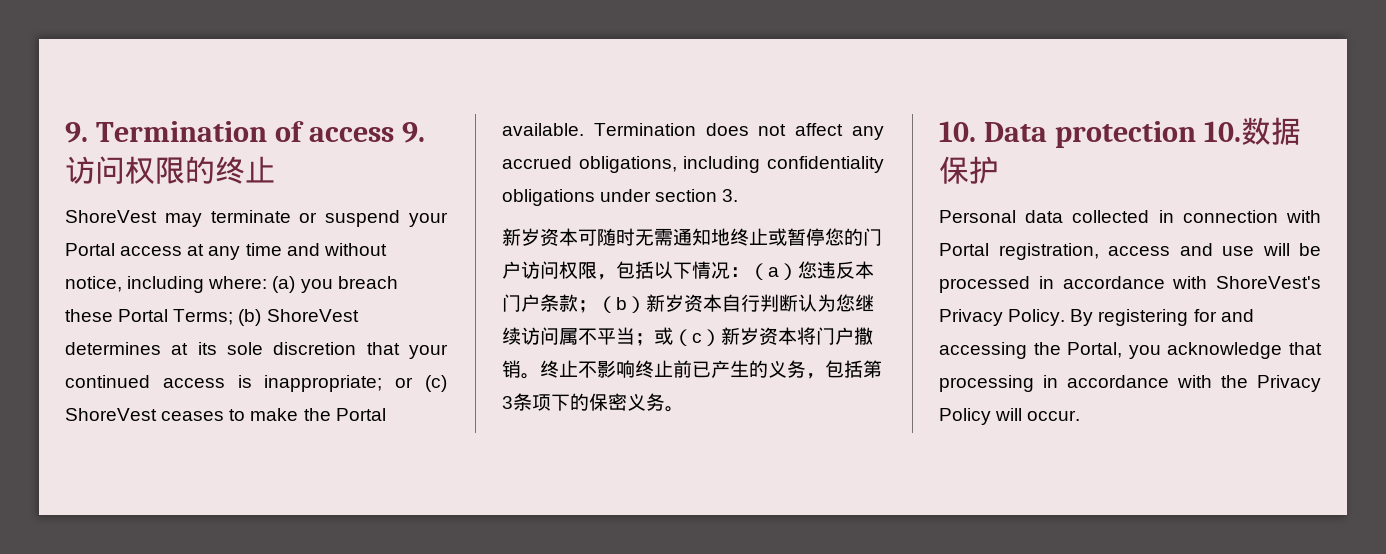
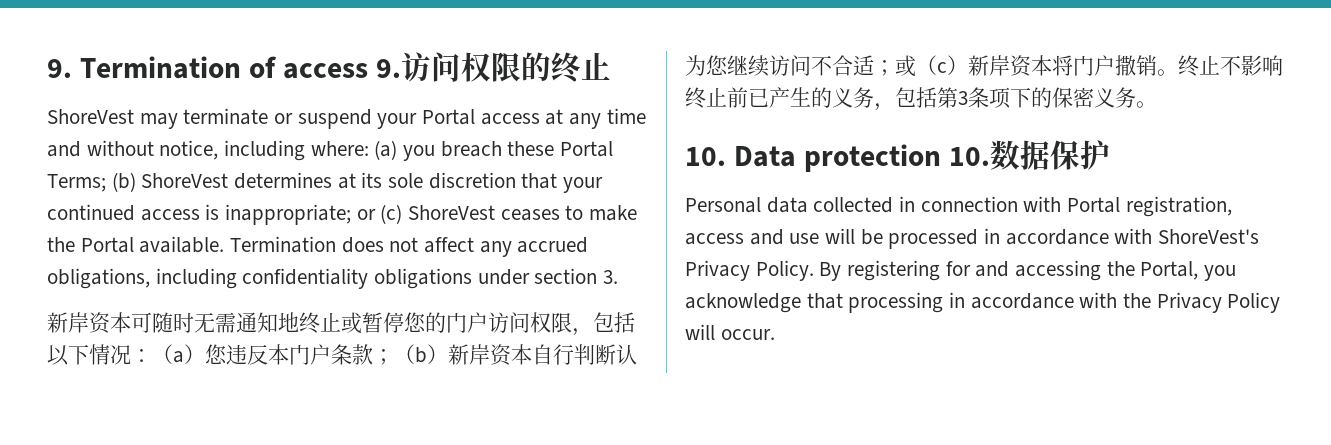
- 新岁资本可随时无需通知地终止或暂停您的门户访问权限，包括以下情况：（a）您违反本门户条款；（b）新岁资本自行判断认为您继续访问属不平当；或（c）新岁资本将门户撒销。
+ 新岸资本可随时无需通知地终止或暂停您的门户访问权限，包括以下情况：（a）您违反本门户条款；（b）新岸资本自行判断认为您继续访问不合适；或（c）新岸资本将门户撒销。

